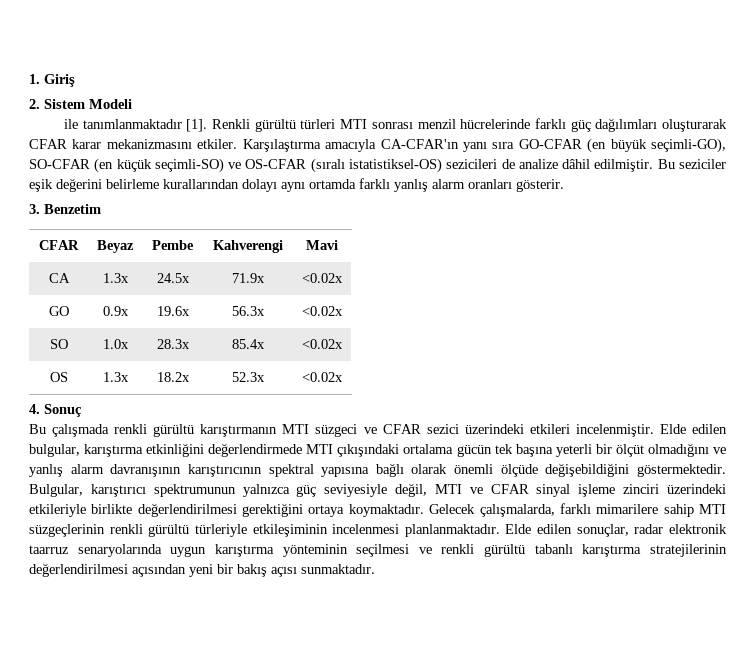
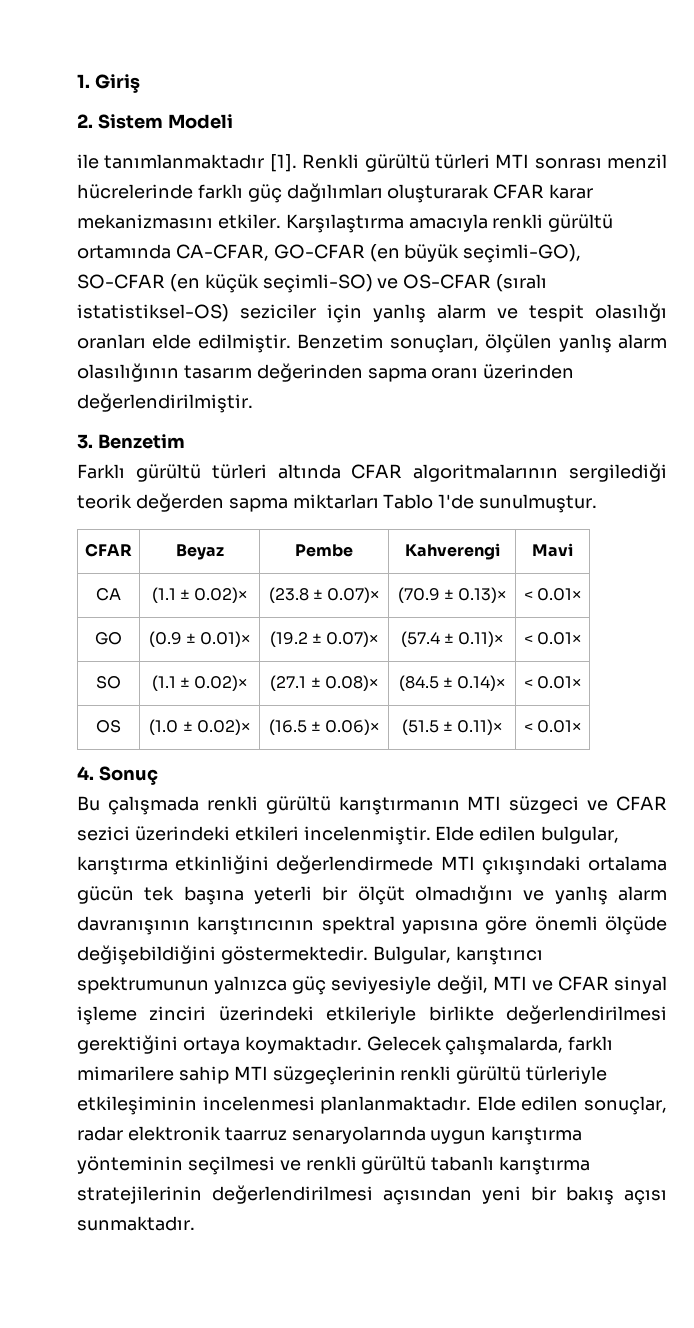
- Karşılaştırma amacıyla CA-CFAR'ın yanı sıra GO-CFAR (en büyük seçimli-GO), SO-CFAR (en küçük seçimli-SO) ve OS-CFAR (sıralı istatistiksel-OS) sezicileri de analize dâhil edilmiştir. Bu seziciler eşik değerini belirleme kurallarından dolayı aynı ortamda farklı yanlış alarm oranları gösterir.
+ Karşılaştırma amacıyla renkli gürültü ortamında CA-CFAR, GO-CFAR (en büyük seçimli-GO), SO-CFAR (en küçük seçimli-SO) ve OS-CFAR (sıralı istatistiksel-OS) seziciler için yanlış alarm ve tespit olasılığı oranları elde edilmiştir. Benzetim sonuçları, ölçülen yanlış alarm olasılığının tasarım değerinden sapma oranı üzerinden değerlendirilmiştir.
  3. Benzetim
+ Farklı gürültü türleri altında CFAR algoritmalarının sergilediği teorik değerden sapma miktarları Tablo 1'de sunulmuştur.
- CA | 1.3x | 24.5x | 71.9x | <0.02x
- GO | 0.9x | 19.6x | 56.3x | <0.02x
- SO | 1.0x | 28.3x | 85.4x | <0.02x
- OS | 1.3x | 18.2x | 52.3x | <0.02x
+ CA | (1.1 ± 0.02)× | (23.8 ± 0.07)× | (70.9 ± 0.13)× | < 0.01×
+ GO | (0.9 ± 0.01)× | (19.2 ± 0.07)× | (57.4 ± 0.11)× | < 0.01×
+ SO | (1.1 ± 0.02)× | (27.1 ± 0.08)× | (84.5 ± 0.14)× | < 0.01×
+ OS | (1.0 ± 0.02)× | (16.5 ± 0.06)× | (51.5 ± 0.11)× | < 0.01×
- Elde edilen bulgular, karıştırma etkinliğini değerlendirmede MTI çıkışındaki ortalama gücün tek başına yeterli bir ölçüt olmadığını ve yanlış alarm davranışının karıştırıcının spektral yapısına bağlı olarak önemli ölçüde değişebildiğini göstermektedir.
+ Elde edilen bulgular, karıştırma etkinliğini değerlendirmede MTI çıkışındaki ortalama gücün tek başına yeterli bir ölçüt olmadığını ve yanlış alarm davranışının karıştırıcının spektral yapısına göre önemli ölçüde değişebildiğini göstermektedir.

